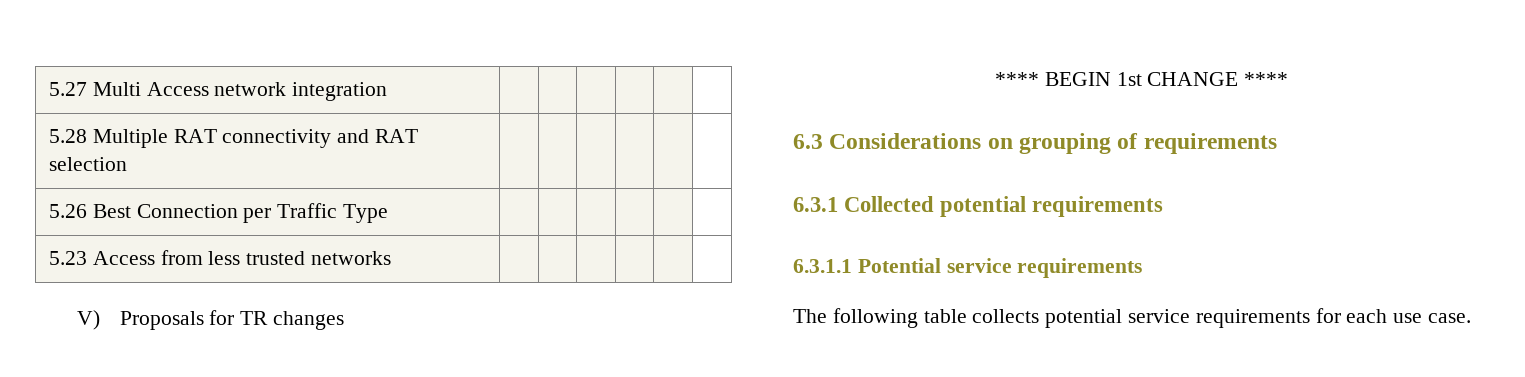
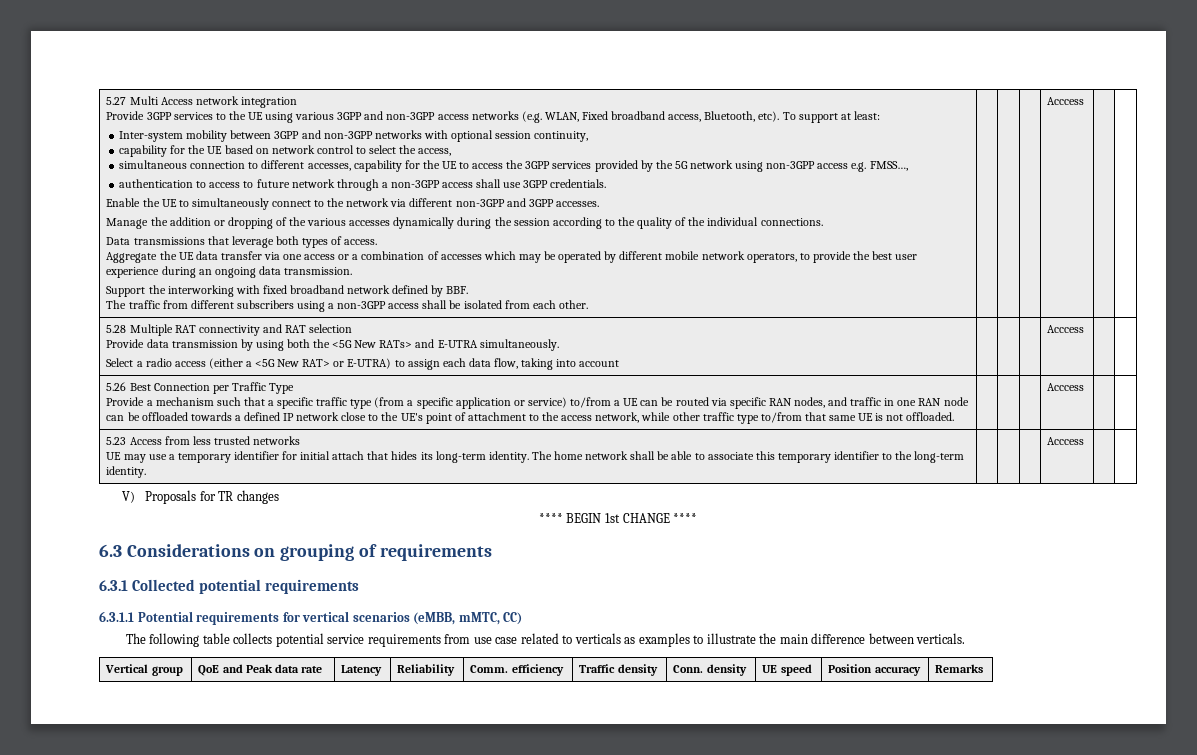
+ Provide 3GPP services to the UE using various 3GPP and non-3GPP access networks (e.g. WLAN, Fixed broadband access, Bluetooth, etc). To support at least:
+ Inter-system mobility between 3GPP and non-3GPP networks with optional session continuity,
+ capability for the UE based on network control to select the access,
+ simultaneous connection to different accesses, capability for the UE to access the 3GPP services provided by the 5G network using non-3GPP access e.g. FMSS…,
+ authentication to access to future network through a non-3GPP access shall use 3GPP credentials.
+ Enable the UE to simultaneously connect to the network via different non-3GPP and 3GPP accesses.
+ Manage the addition or dropping of the various accesses dynamically during the session according to the quality of the individual connections.
+ Data transmissions that leverage both types of access.
+ Aggregate the UE data transfer via one access or a combination of accesses which may be operated by different mobile network operators, to provide the best user experience during an ongoing data transmission.
+ Support the interworking with fixed broadband network defined by BBF.
+ The traffic from different subscribers using a non-3GPP access shall be isolated from each other. | | | | Acccess
- 5.28 Multiple RAT connectivity and RAT selection | | | | | |
+ 5.28 Multiple RAT connectivity and RAT selection
+ Provide data transmission by using both the <5G New RATs> and E-UTRA simultaneously.
+ Select a radio access (either a <5G New RAT> or E-UTRA) to assign each data flow, taking into account | | | | Acccess | |
+ Provide a mechanism such that a specific traffic type (from a specific application or service) to/from a UE can be routed via specific RAN nodes, and traffic in one RAN node can be offloaded towards a defined IP network close to the UE's point of attachment to the access network, while other traffic type to/from that same UE is not offloaded. | | | | Acccess
- 5.23 Access from less trusted networks | | | | | |
+ 5.23 Access from less trusted networks
+ UE may use a temporary identifier for initial attach that hides its long-term identity. The home network shall be able to associate this temporary identifier to the long-term identity. | | | | Acccess | |
- 6.3.1.1 Potential service requirements
+ 6.3.1.1 Potential requirements for vertical scenarios (eMBB, mMTC, CC)
- The following table collects potential service requirements for each use case.
+ The following table collects potential service requirements from use case related to verticals as examples to illustrate the main difference between verticals.
+ Vertical group | QoE and Peak data rate | Latency | Reliability | Comm. efficiency | Traffic density | Conn. density | UE speed | Position accuracy | Remarks

